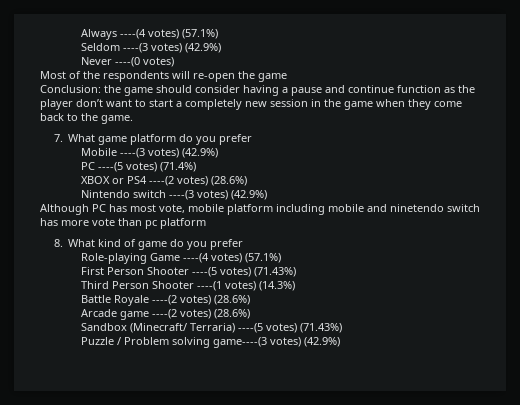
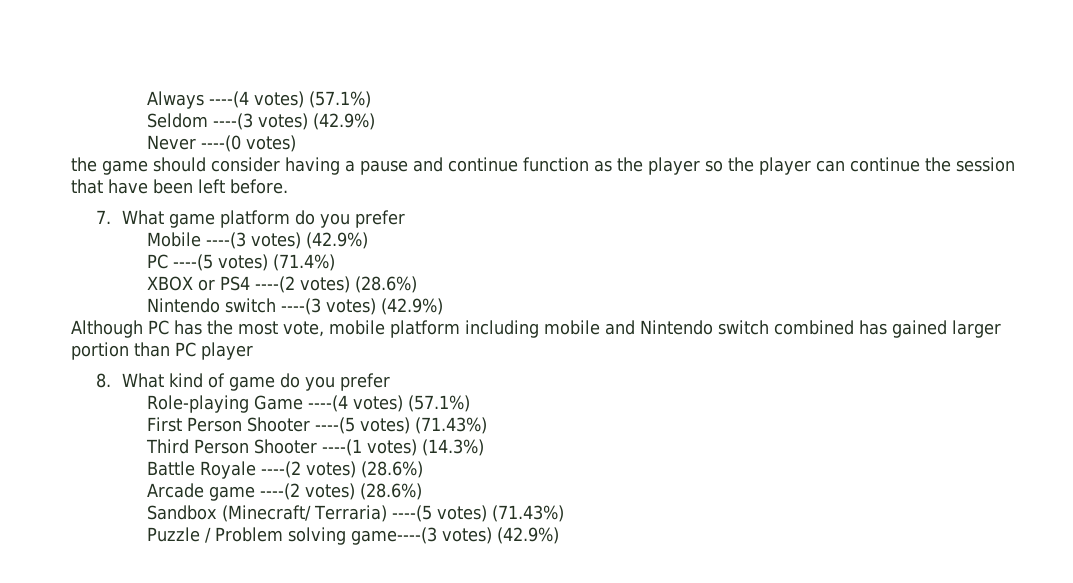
- Most of the respondents will re-open the game
- Conclusion: the game should consider having a pause and continue function as the player don’t want to start a completely new session in the game when they come back to the game.
+ the game should consider having a pause and continue function as the player so the player can continue the session that have been left before.
- Although PC has most vote, mobile platform including mobile and ninetendo switch has more vote than pc platform
+ Although PC has the most vote, mobile platform including mobile and Nintendo switch combined has gained larger portion than PC player

